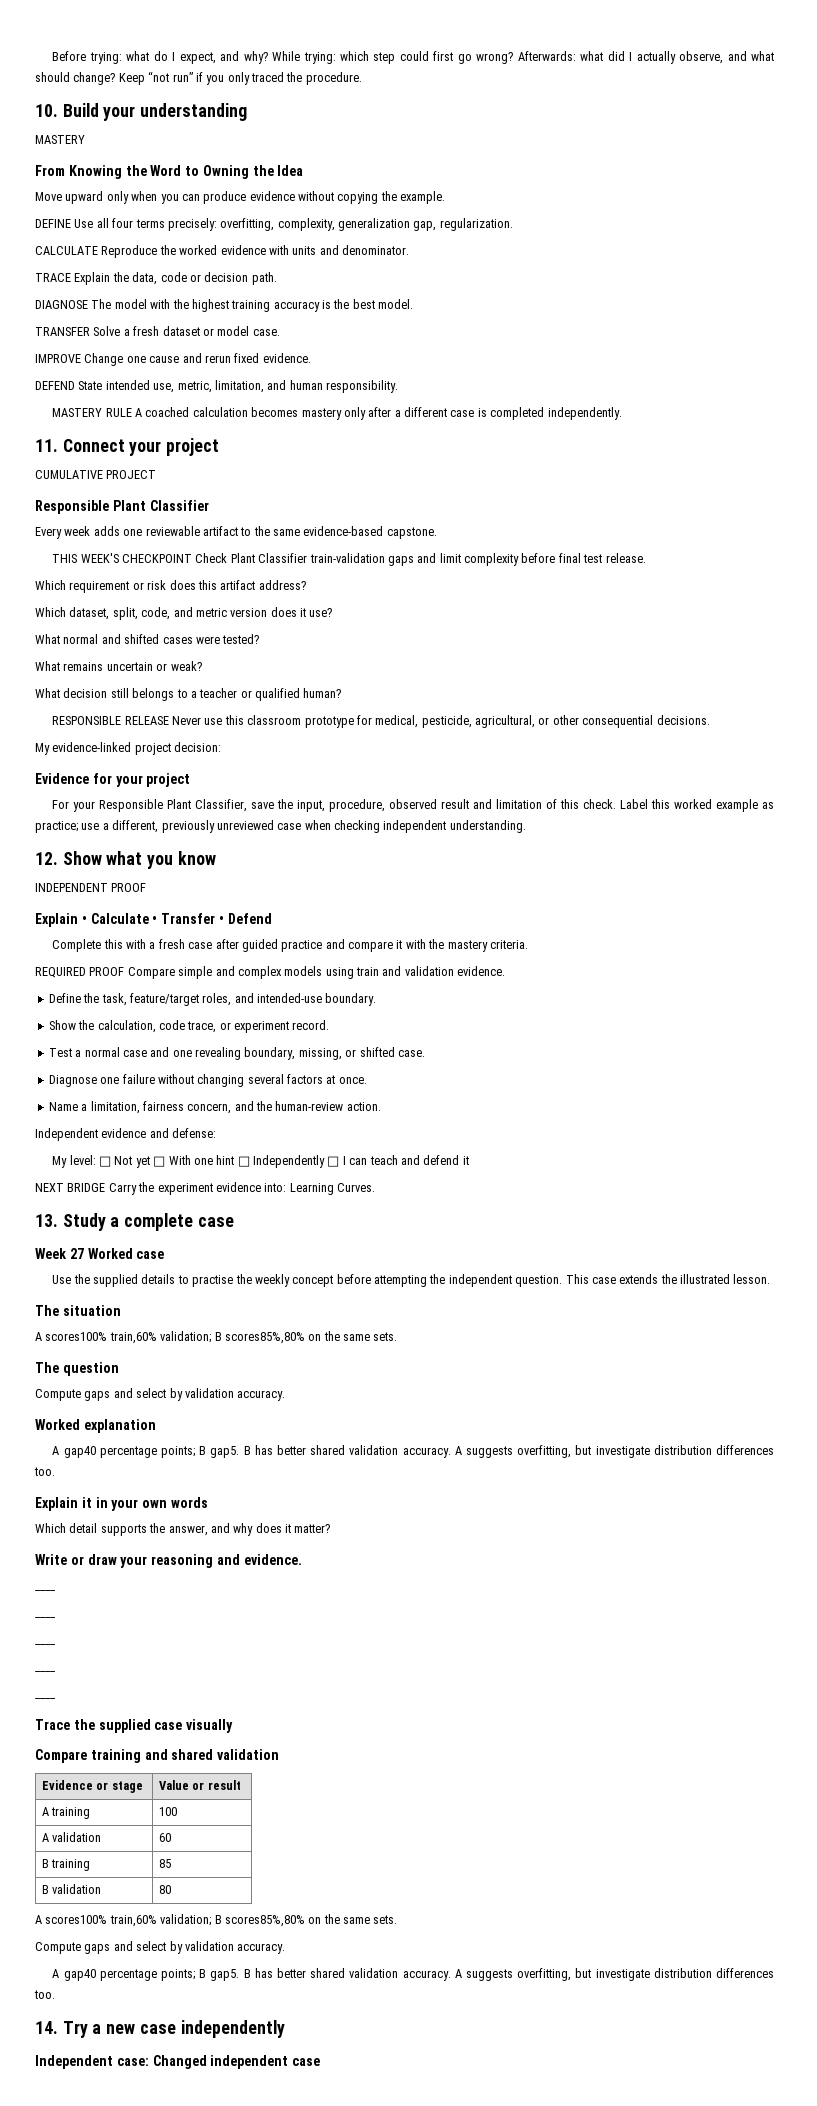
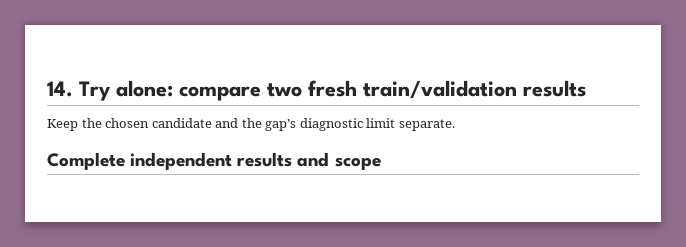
- Before trying: what do I expect, and why? While trying: which step could first go wrong? Afterwards: what did I actually observe, and what should change? Keep “not run” if you only traced the procedure.
- 10. Build your understanding
- MASTERY
- From Knowing the Word to Owning the Idea
- Move upward only when you can produce evidence without copying the example.
- DEFINE Use all four terms precisely: overfitting, complexity, generalization gap, regularization.
- CALCULATE Reproduce the worked evidence with units and denominator.
- TRACE Explain the data, code or decision path.
- DIAGNOSE The model with the highest training accuracy is the best model.
- TRANSFER Solve a fresh dataset or model case.
- IMPROVE Change one cause and rerun fixed evidence.
- DEFEND State intended use, metric, limitation, and human responsibility.
- MASTERY RULE A coached calculation becomes mastery only after a different case is completed independently.
- 11. Connect your project
- CUMULATIVE PROJECT
- Responsible Plant Classifier
- Every week adds one reviewable artifact to the same evidence-based capstone.
- THIS WEEK'S CHECKPOINT Check Plant Classifier train-validation gaps and limit complexity before final test release.
- Which requirement or risk does this artifact address?
- Which dataset, split, code, and metric version does it use?
- What normal and shifted cases were tested?
- What remains uncertain or weak?
- What decision still belongs to a teacher or qualified human?
- RESPONSIBLE RELEASE Never use this classroom prototype for medical, pesticide, agricultural, or other consequential decisions.
- My evidence-linked project decision:
- Evidence for your project
- For your Responsible Plant Classifier, save the input, procedure, observed result and limitation of this check. Label this worked example as practice; use a different, previously unreviewed case when checking independent understanding.
- 12. Show what you know
- INDEPENDENT PROOF
- Explain • Calculate • Transfer • Defend
- Complete this with a fresh case after guided practice and compare it with the mastery criteria.
- REQUIRED PROOF Compare simple and complex models using train and validation evidence.
- Define the task, feature/target roles, and intended-use boundary.
- Show the calculation, code trace, or experiment record.
- Test a normal case and one revealing boundary, missing, or shifted case.
- Diagnose one failure without changing several factors at once.
- Name a limitation, fairness concern, and the human-review action.
- Independent evidence and defense:
- My level: □ Not yet □ With one hint □ Independently □ I can teach and defend it
- NEXT BRIDGE Carry the experiment evidence into: Learning Curves.
- 13. Study a complete case
- Week 27 Worked case
- Use the supplied details to practise the weekly concept before attempting the independent question. This case extends the illustrated lesson.
- The situation
- A scores100% train,60% validation; B scores85%,80% on the same sets.
- The question
- Compute gaps and select by validation accuracy.
- Worked explanation
- A gap40 percentage points; B gap5. B has better shared validation accuracy. A suggests overfitting, but investigate distribution differences too.
- Explain it in your own words
- Which detail supports the answer, and why does it matter?
- Write or draw your reasoning and evidence.
- ____
- ____
- ____
- ____
- ____
- Trace the supplied case visually
- Compare training and shared validation
- Evidence or stage | Value or result
- A training | 100
- A validation | 60
- B training | 85
- B validation | 80
- A scores100% train,60% validation; B scores85%,80% on the same sets.
- Compute gaps and select by validation accuracy.
- A gap40 percentage points; B gap5. B has better shared validation accuracy. A suggests overfitting, but investigate distribution differences too.
- 14. Try a new case independently
- Independent case: Changed independent case
+ 14. Try alone: compare two fresh train/validation results
+ Keep the chosen candidate and the gap’s diagnostic limit separate.
+ Complete independent results and scope

